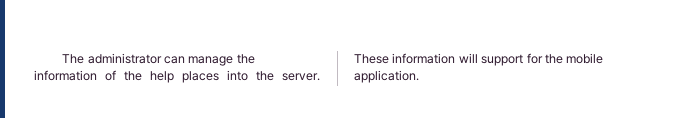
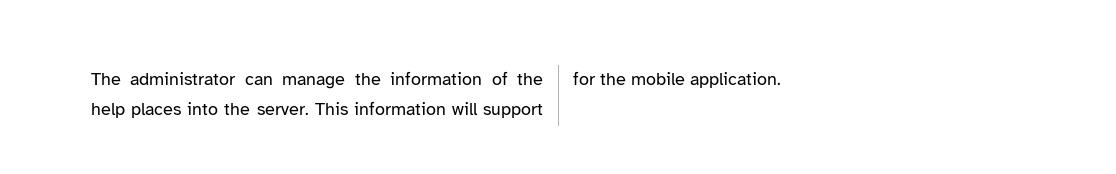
- These information will support for the mobile application.
+ This information will support for the mobile application.

